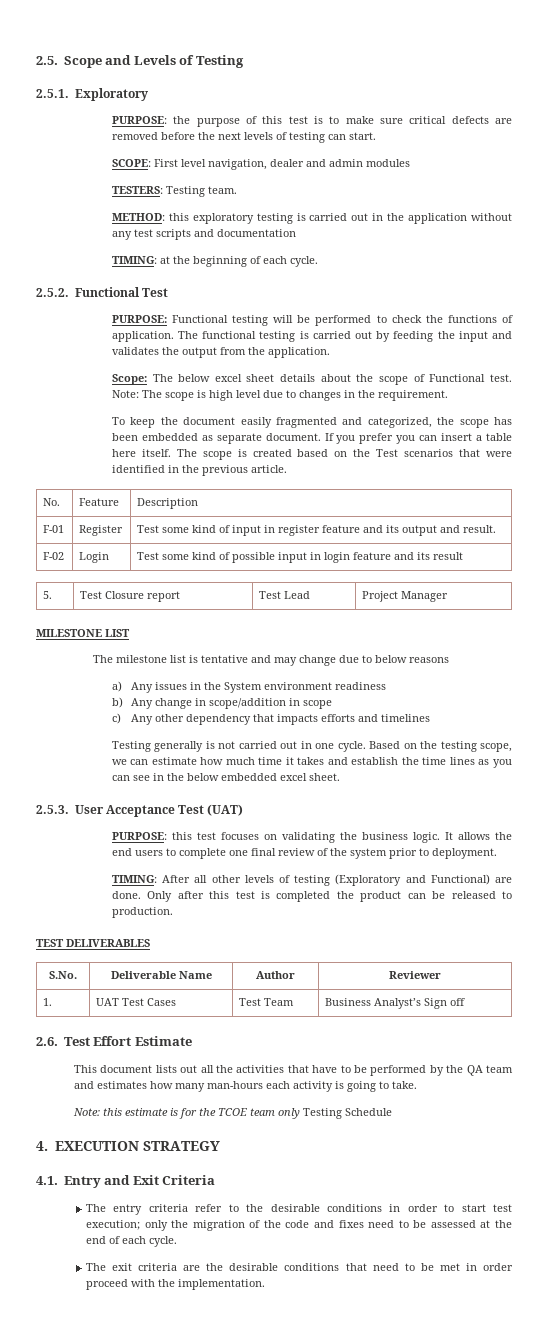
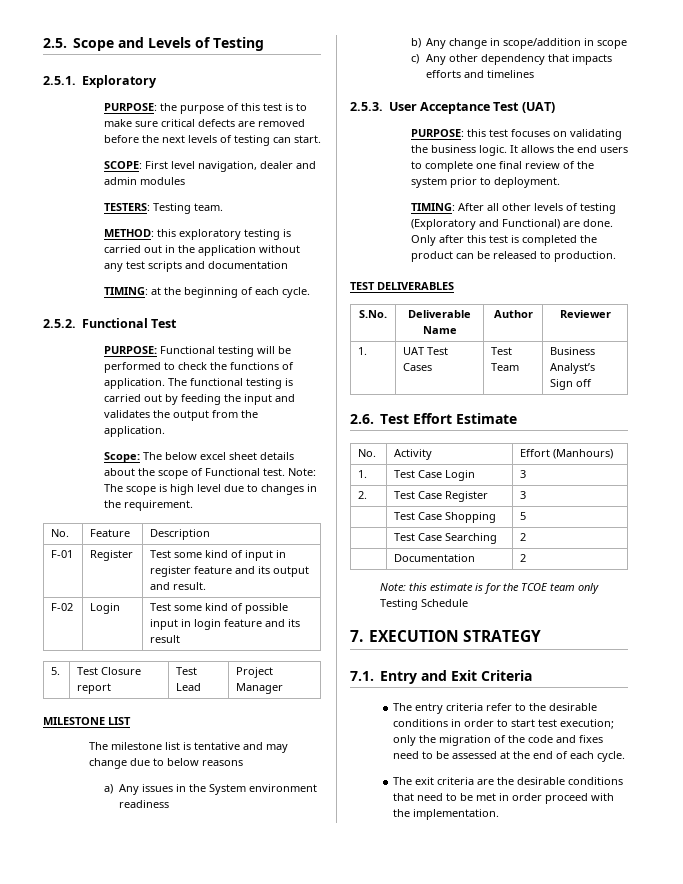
- To keep the document easily fragmented and categorized, the scope has been embedded as separate document. If you prefer you can insert a table here itself. The scope is created based on the Test scenarios that were identified in the previous article.
- Testing generally is not carried out in one cycle. Based on the testing scope, we can estimate how much time it takes and establish the time lines as you can see in the below embedded excel sheet.
- This document lists out all the activities that have to be performed by the QA team and estimates how many man-hours each activity is going to take.
+ No. | Activity | Effort (Manhours)
+ 1. | Test Case Login | 3
+ 2. | Test Case Register | 3
+ | Test Case Shopping | 5
+ | Test Case Searching | 2
+ | Documentation | 2
- 4. EXECUTION STRATEGY
+ 7. EXECUTION STRATEGY
- 4.1. Entry and Exit Criteria
+ 7.1. Entry and Exit Criteria

